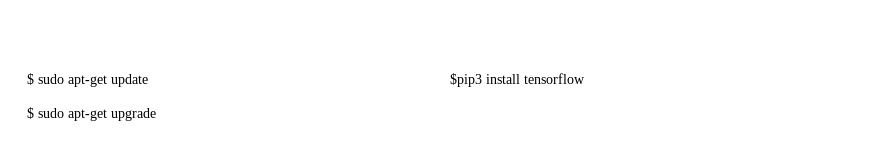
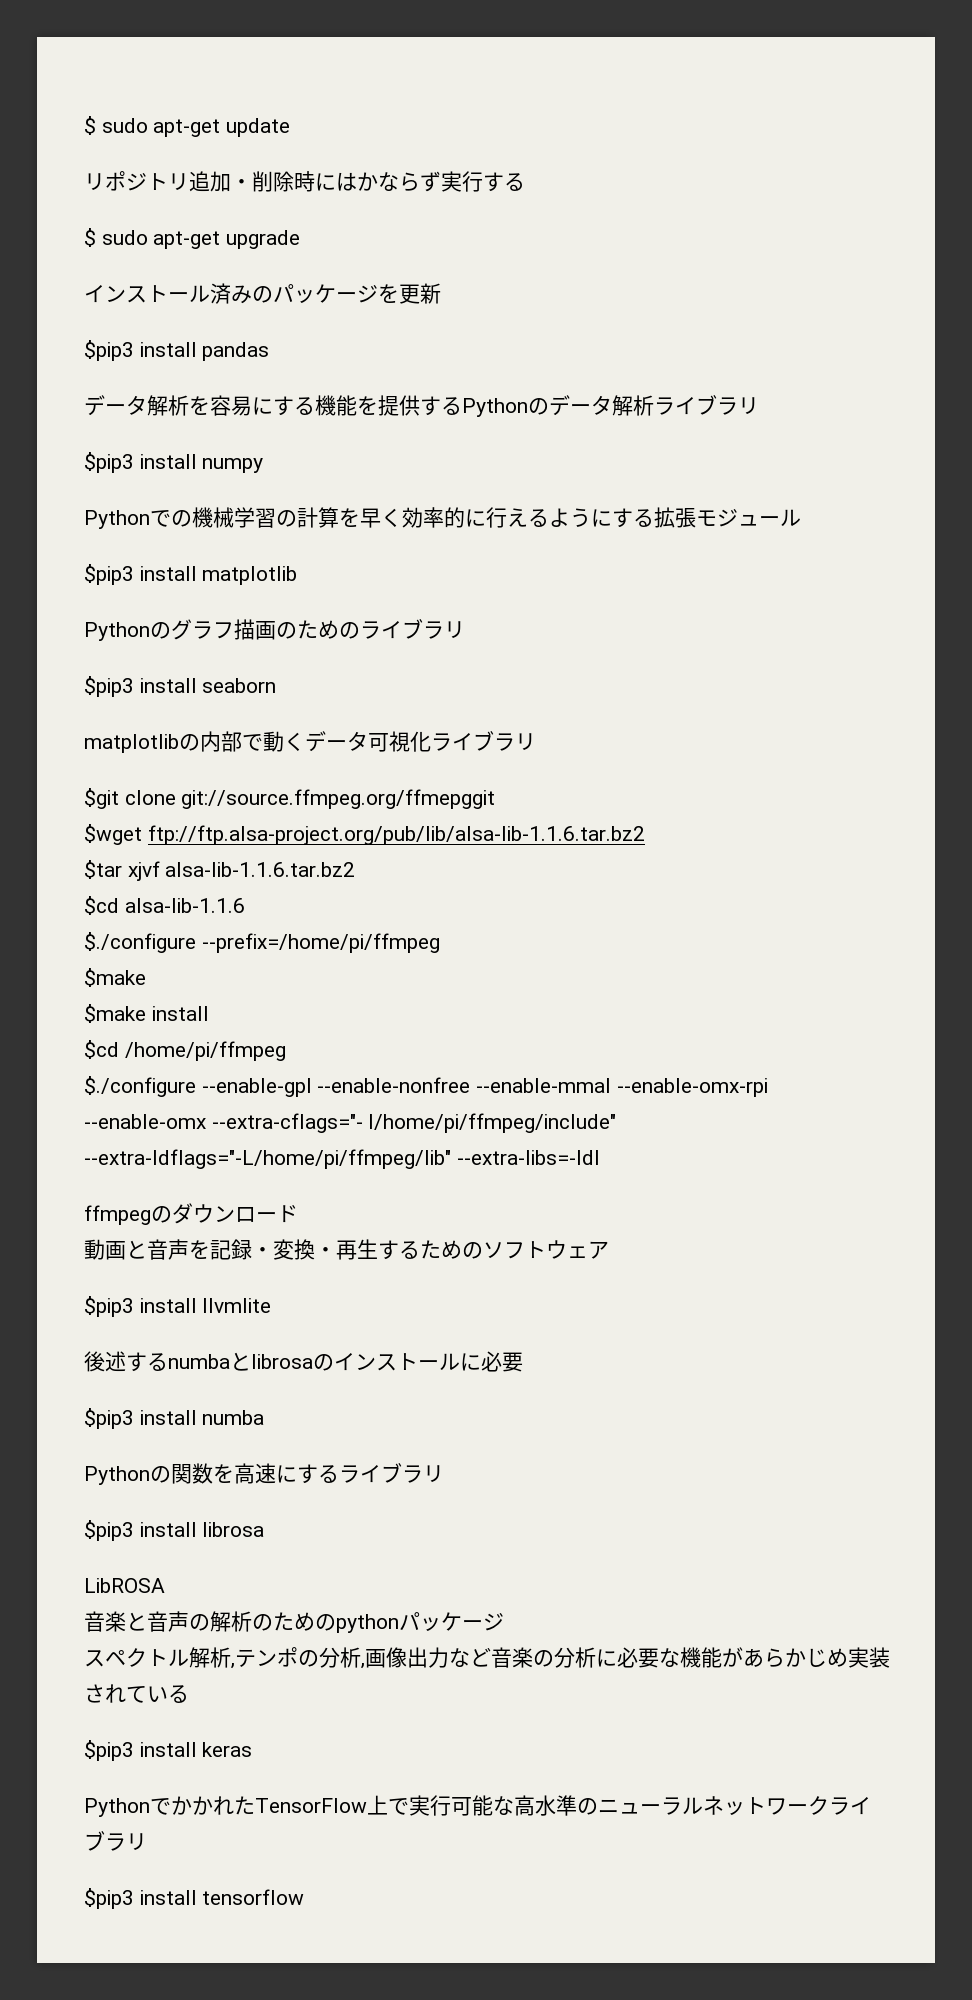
+ リポジトリ追加・削除時にはかならず実行する
  $ sudo apt-get upgrade
+ インストール済みのパッケージを更新
+ $pip3 install pandas
+ データ解析を容易にする機能を提供するPythonのデータ解析ライブラリ
+ $pip3 install numpy
+ Pythonでの機械学習の計算を早く効率的に行えるようにする拡張モジュール
+ $pip3 install matplotlib
+ Pythonのグラフ描画のためのライブラリ
+ $pip3 install seaborn
+ matplotlibの内部で動くデータ可視化ライブラリ
+ $git clone git://source.ffmpeg.org/ffmepggit
+ $wget ftp://ftp.alsa-project.org/pub/lib/alsa-lib-1.1.6.tar.bz2
+ $tar xjvf alsa-lib-1.1.6.tar.bz2
+ $cd alsa-lib-1.1.6
+ $./configure --prefix=/home/pi/ffmpeg
+ $make
+ $make install
+ $cd /home/pi/ffmpeg
+ $./configure --enable-gpl --enable-nonfree --enable-mmal --enable-omx-rpi --enable-omx --extra-cflags="- I/home/pi/ffmpeg/include" --extra-ldflags="-L/home/pi/ffmpeg/lib" --extra-libs=-ldl
+ ffmpegのダウンロード
+ 動画と音声を記録・変換・再生するためのソフトウェア
+ $pip3 install llvmlite
+ 後述するnumbaとlibrosaのインストールに必要
+ $pip3 install numba
+ Pythonの関数を高速にするライブラリ
+ $pip3 install librosa
+ LibROSA
+ 音楽と音声の解析のためのpythonパッケージ
+ スペクトル解析,テンポの分析,画像出力など音楽の分析に必要な機能があらかじめ実装されている
+ $pip3 install keras
+ PythonでかかれたTensorFlow上で実行可能な高水準のニューラルネットワークライブラリ

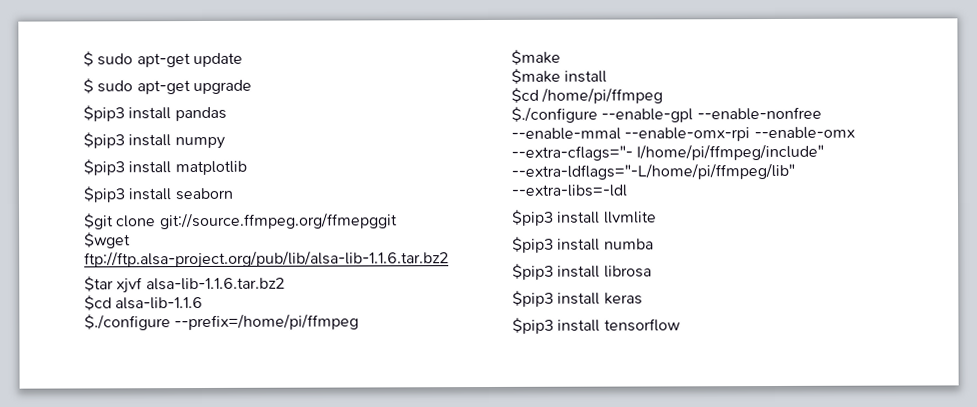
- リポジトリ追加・削除時にはかならず実行する
  $ sudo apt-get upgrade
- インストール済みのパッケージを更新
  $pip3 install pandas
- データ解析を容易にする機能を提供するPythonのデータ解析ライブラリ
  $pip3 install numpy
- Pythonでの機械学習の計算を早く効率的に行えるようにする拡張モジュール
  $pip3 install matplotlib
- Pythonのグラフ描画のためのライブラリ
  $pip3 install seaborn
- matplotlibの内部で動くデータ可視化ライブラリ
- ffmpegのダウンロード
- 動画と音声を記録・変換・再生するためのソフトウェア
  $pip3 install llvmlite
- 後述するnumbaとlibrosaのインストールに必要
  $pip3 install numba
- Pythonの関数を高速にするライブラリ
  $pip3 install librosa
- LibROSA
- 音楽と音声の解析のためのpythonパッケージ
- スペクトル解析,テンポの分析,画像出力など音楽の分析に必要な機能があらかじめ実装されている
  $pip3 install keras
- PythonでかかれたTensorFlow上で実行可能な高水準のニューラルネットワークライブラリ

